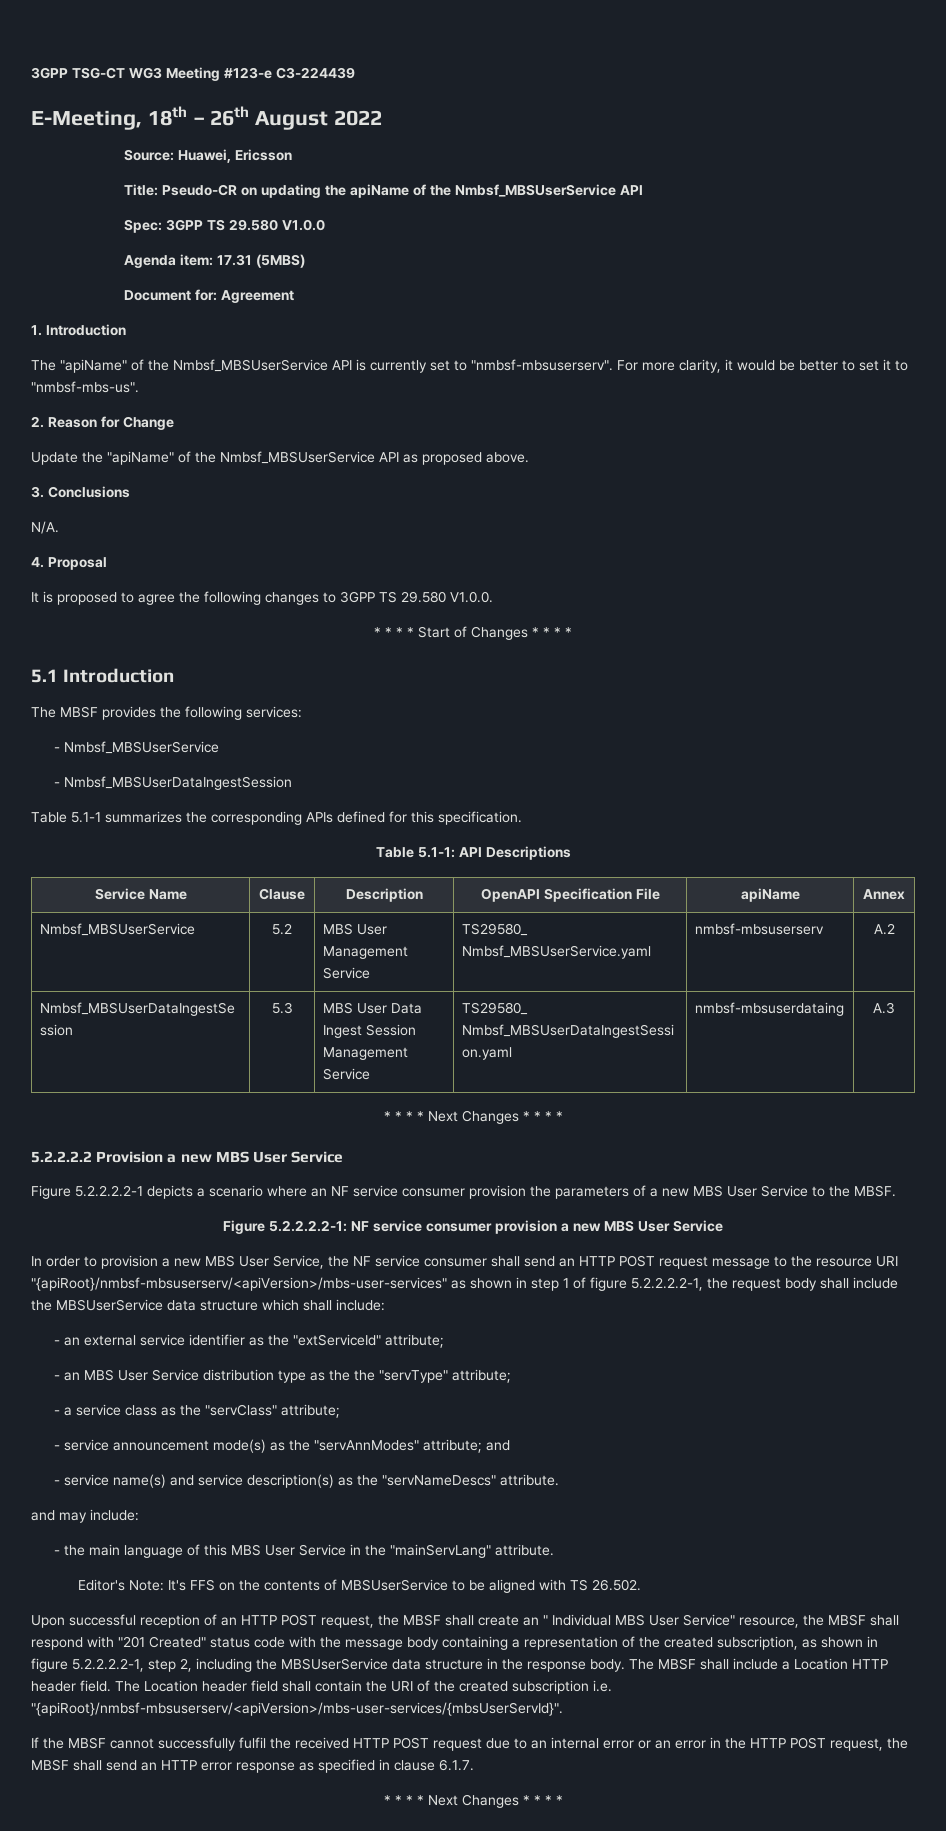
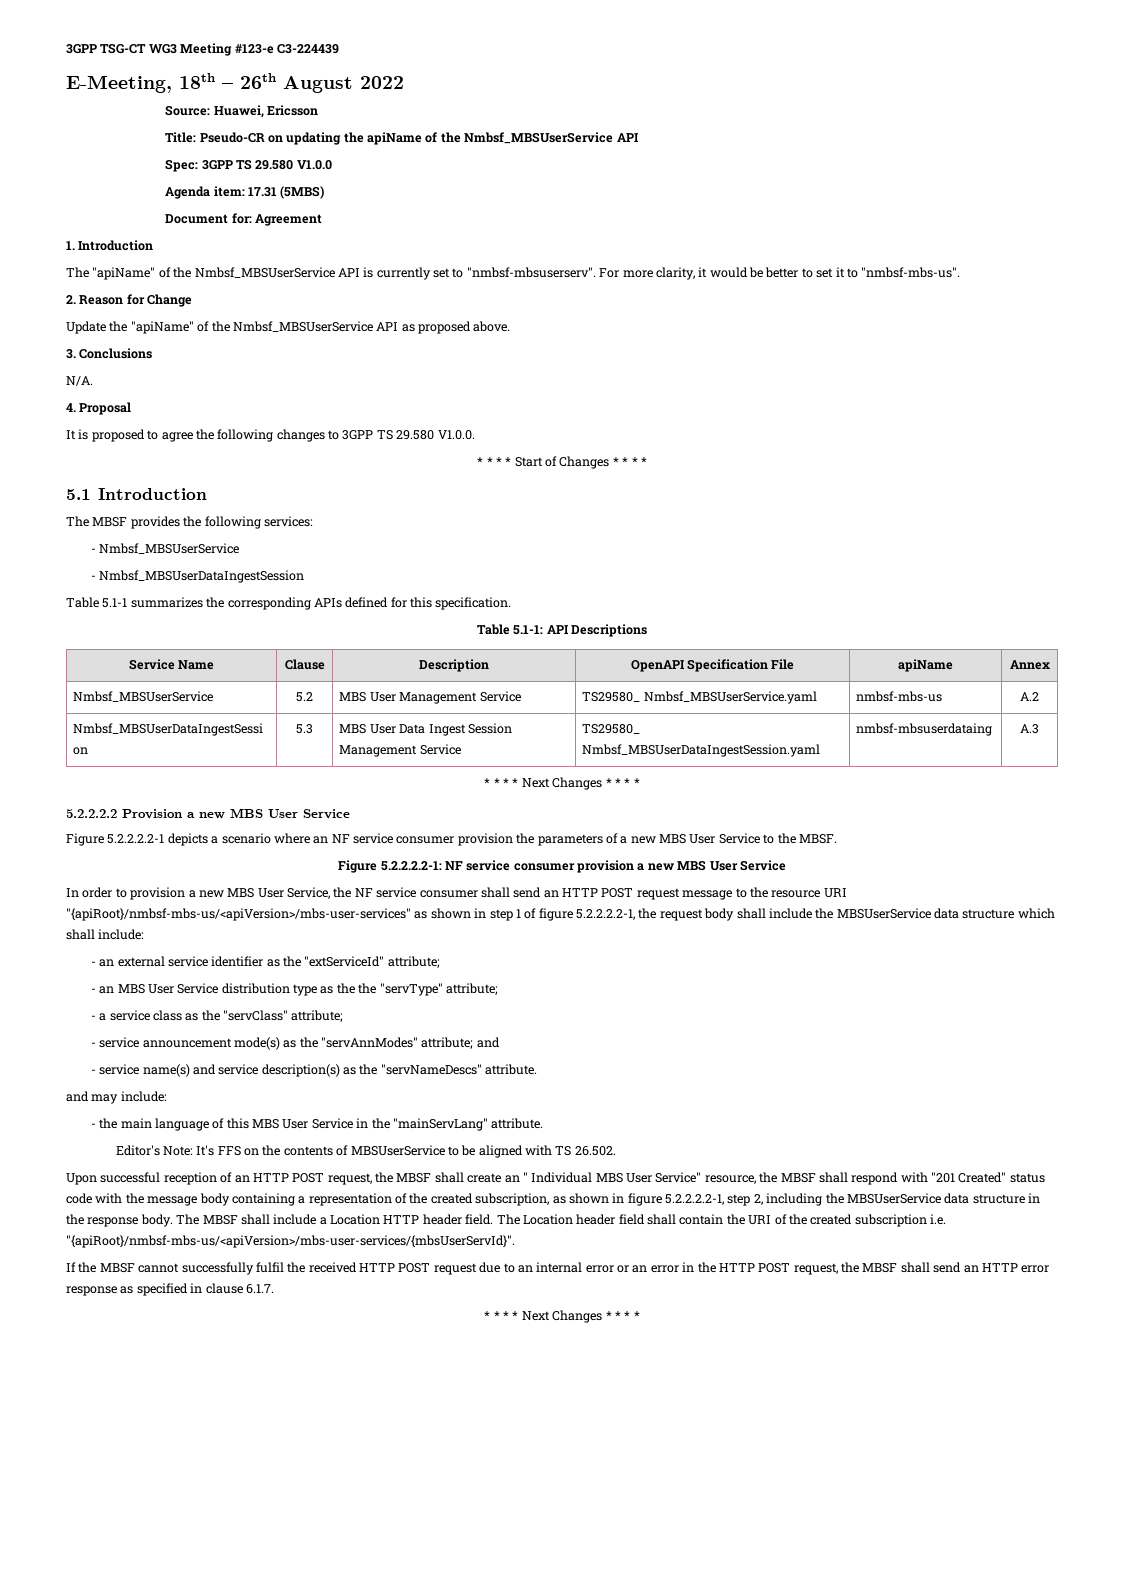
- Nmbsf_MBSUserService | 5.2 | MBS User Management Service | TS29580_ Nmbsf_MBSUserService.yaml | nmbsf-mbsuserserv | A.2
+ Nmbsf_MBSUserService | 5.2 | MBS User Management Service | TS29580_ Nmbsf_MBSUserService.yaml | nmbsf-mbs-us | A.2
- In order to provision a new MBS User Service, the NF service consumer shall send an HTTP POST request message to the resource URI "{apiRoot}/nmbsf-mbsuserserv/<apiVersion>/mbs-user-services" as shown in step 1 of figure 5.2.2.2.2-1, the request body shall include the MBSUserService data structure which shall include:
+ In order to provision a new MBS User Service, the NF service consumer shall send an HTTP POST request message to the resource URI "{apiRoot}/nmbsf-mbs-us/<apiVersion>/mbs-user-services" as shown in step 1 of figure 5.2.2.2.2-1, the request body shall include the MBSUserService data structure which shall include:
- The Location header field shall contain the URI of the created subscription i.e. "{apiRoot}/nmbsf-mbsuserserv/<apiVersion>/mbs-user-services/{mbsUserServId}".
+ The Location header field shall contain the URI of the created subscription i.e. "{apiRoot}/nmbsf-mbs-us/<apiVersion>/mbs-user-services/{mbsUserServId}".

